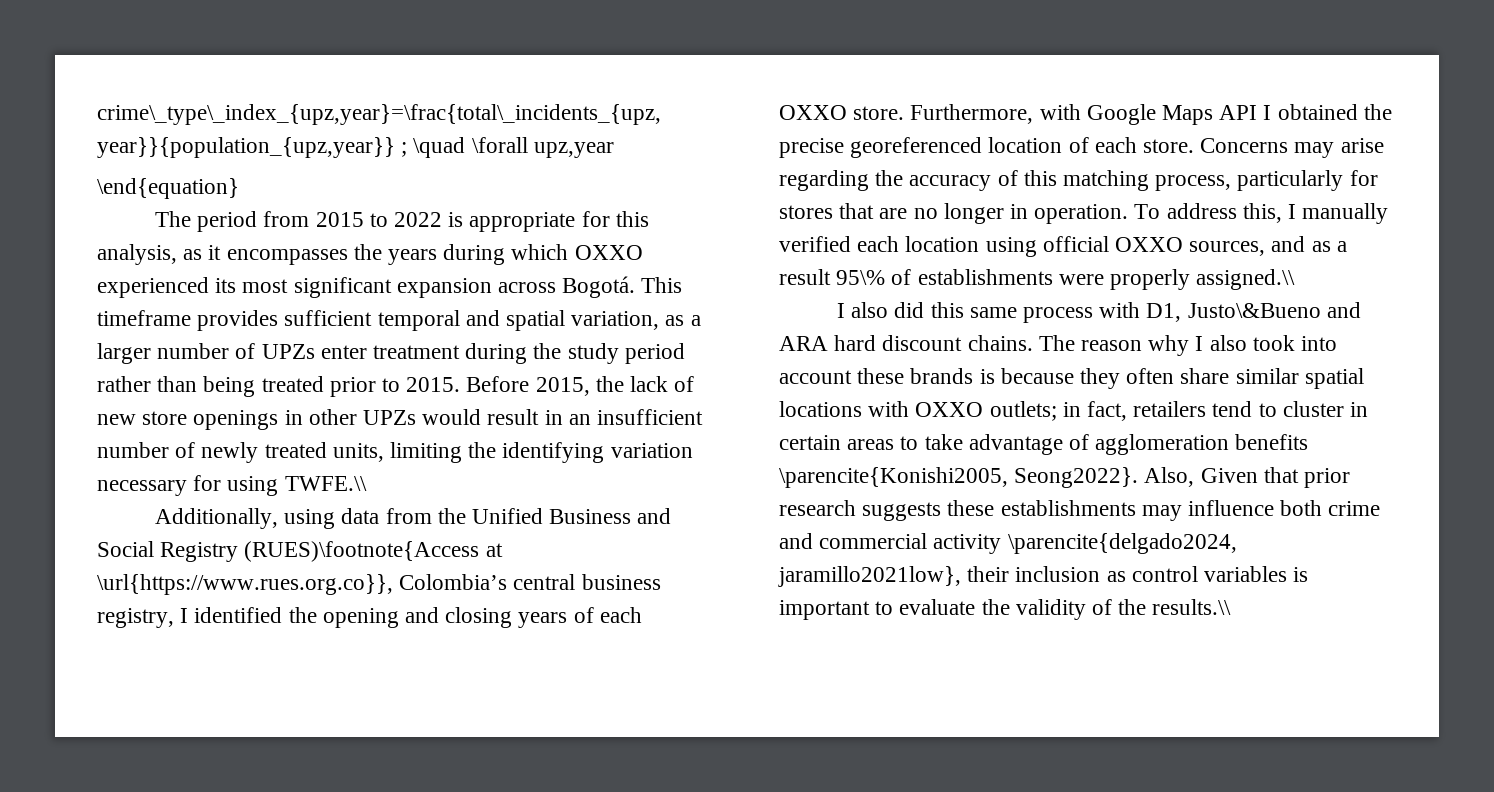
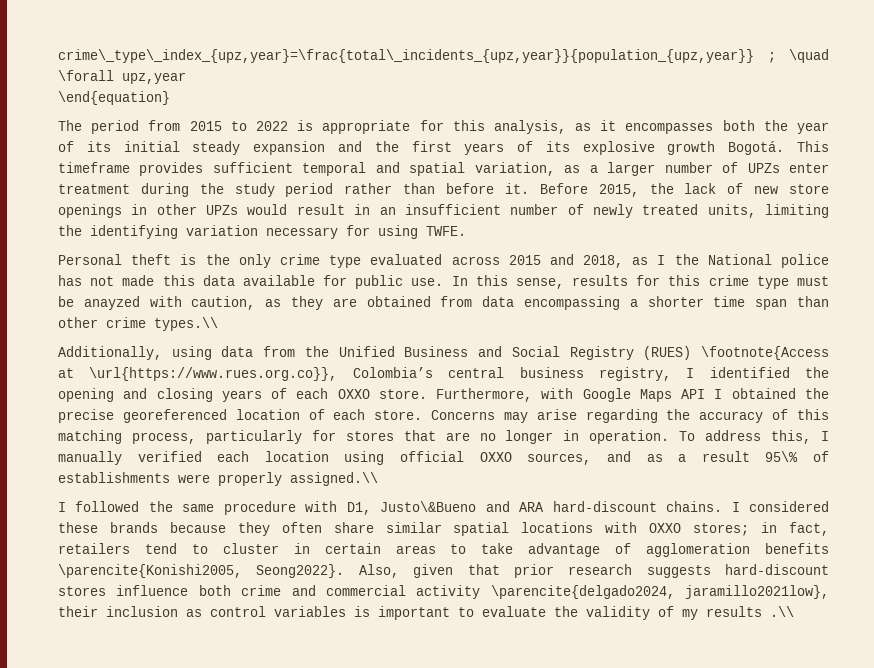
- The period from 2015 to 2022 is appropriate for this analysis, as it encompasses the years during which OXXO experienced its most significant expansion across Bogotá.
+ The period from 2015 to 2022 is appropriate for this analysis, as it encompasses both the year of its initial steady expansion and the first years of its explosive growth Bogotá.
- This timeframe provides sufficient temporal and spatial variation, as a larger number of UPZs enter treatment during the study period rather than being treated prior to 2015.
+ This timeframe provides sufficient temporal and spatial variation, as a larger number of UPZs enter treatment during the study period rather than before it.
- Before 2015, the lack of new store openings in other UPZs would result in an insufficient number of newly treated units, limiting the identifying variation necessary for using TWFE.\\
+ Before 2015, the lack of new store openings in other UPZs would result in an insufficient number of newly treated units, limiting the identifying variation necessary for using TWFE.
+ Personal theft is the only crime type evaluated across 2015 and 2018, as I the National police has not made this data available for public use. In this sense, results for this crime type must be anayzed with caution, as they are obtained from data encompassing a shorter time span than other crime types.\\
- Additionally, using data from the Unified Business and Social Registry (RUES)\footnote{Access at \url{https://www.rues.org.co}}, Colombia’s central business registry, I identified the opening and closing years of each OXXO store.
+ Additionally, using data from the Unified Business and Social Registry (RUES) \footnote{Access at \url{https://www.rues.org.co}}, Colombia’s central business registry, I identified the opening and closing years of each OXXO store.
- I also did this same process with D1, Justo\&Bueno and ARA hard discount chains. The reason why I also took into account these brands is because they often share similar spatial locations with OXXO outlets; in fact, retailers tend to cluster in certain areas to take advantage of agglomeration benefits \parencite{Konishi2005, Seong2022}.
+ I followed the same procedure with D1, Justo\&Bueno and ARA hard-discount chains. I considered these brands because they often share similar spatial locations with OXXO stores; in fact, retailers tend to cluster in certain areas to take advantage of agglomeration benefits \parencite{Konishi2005, Seong2022}.
- Also, Given that prior research suggests these establishments may influence both crime and commercial activity \parencite{delgado2024, jaramillo2021low}, their inclusion as control variables is important to evaluate the validity of the results.\\
+ Also, given that prior research suggests hard-discount stores influence both crime and commercial activity \parencite{delgado2024, jaramillo2021low}, their inclusion as control variables is important to evaluate the validity of my results .\\

